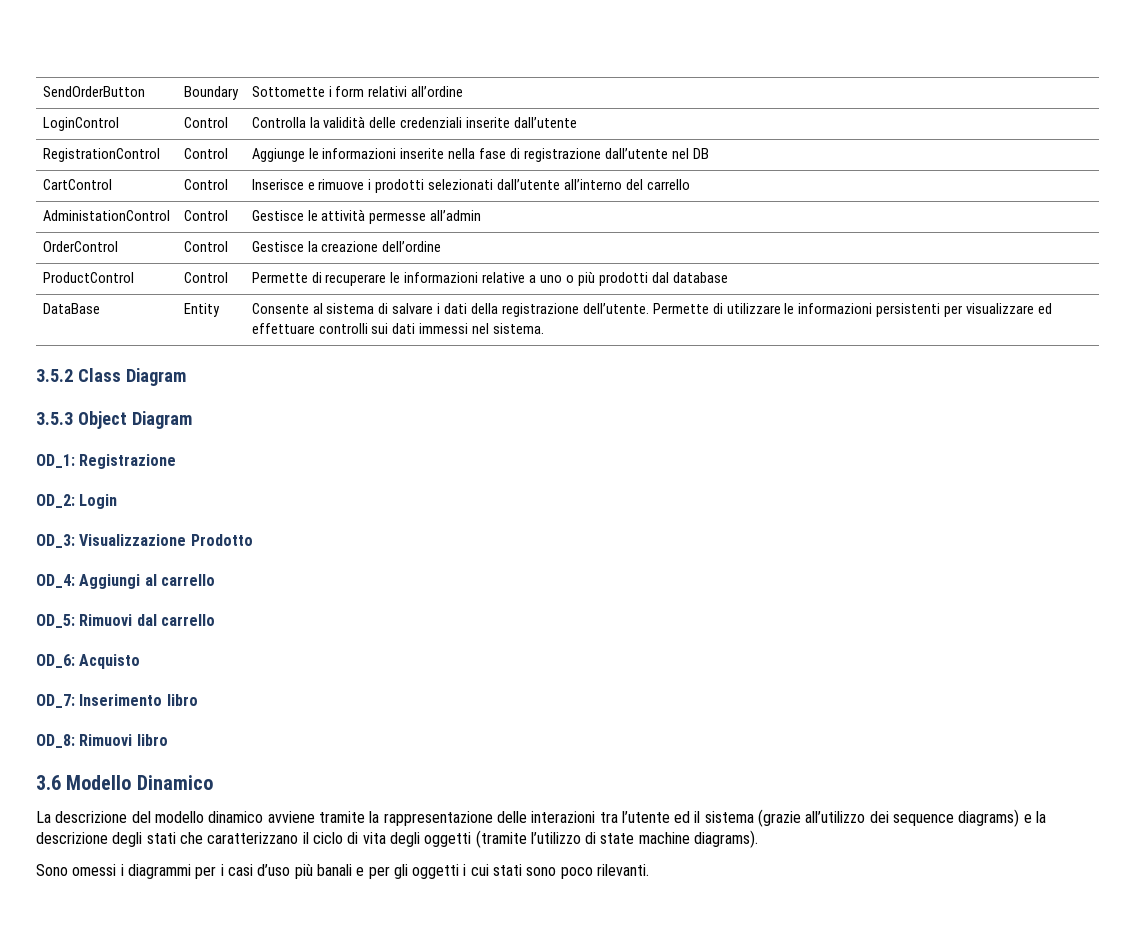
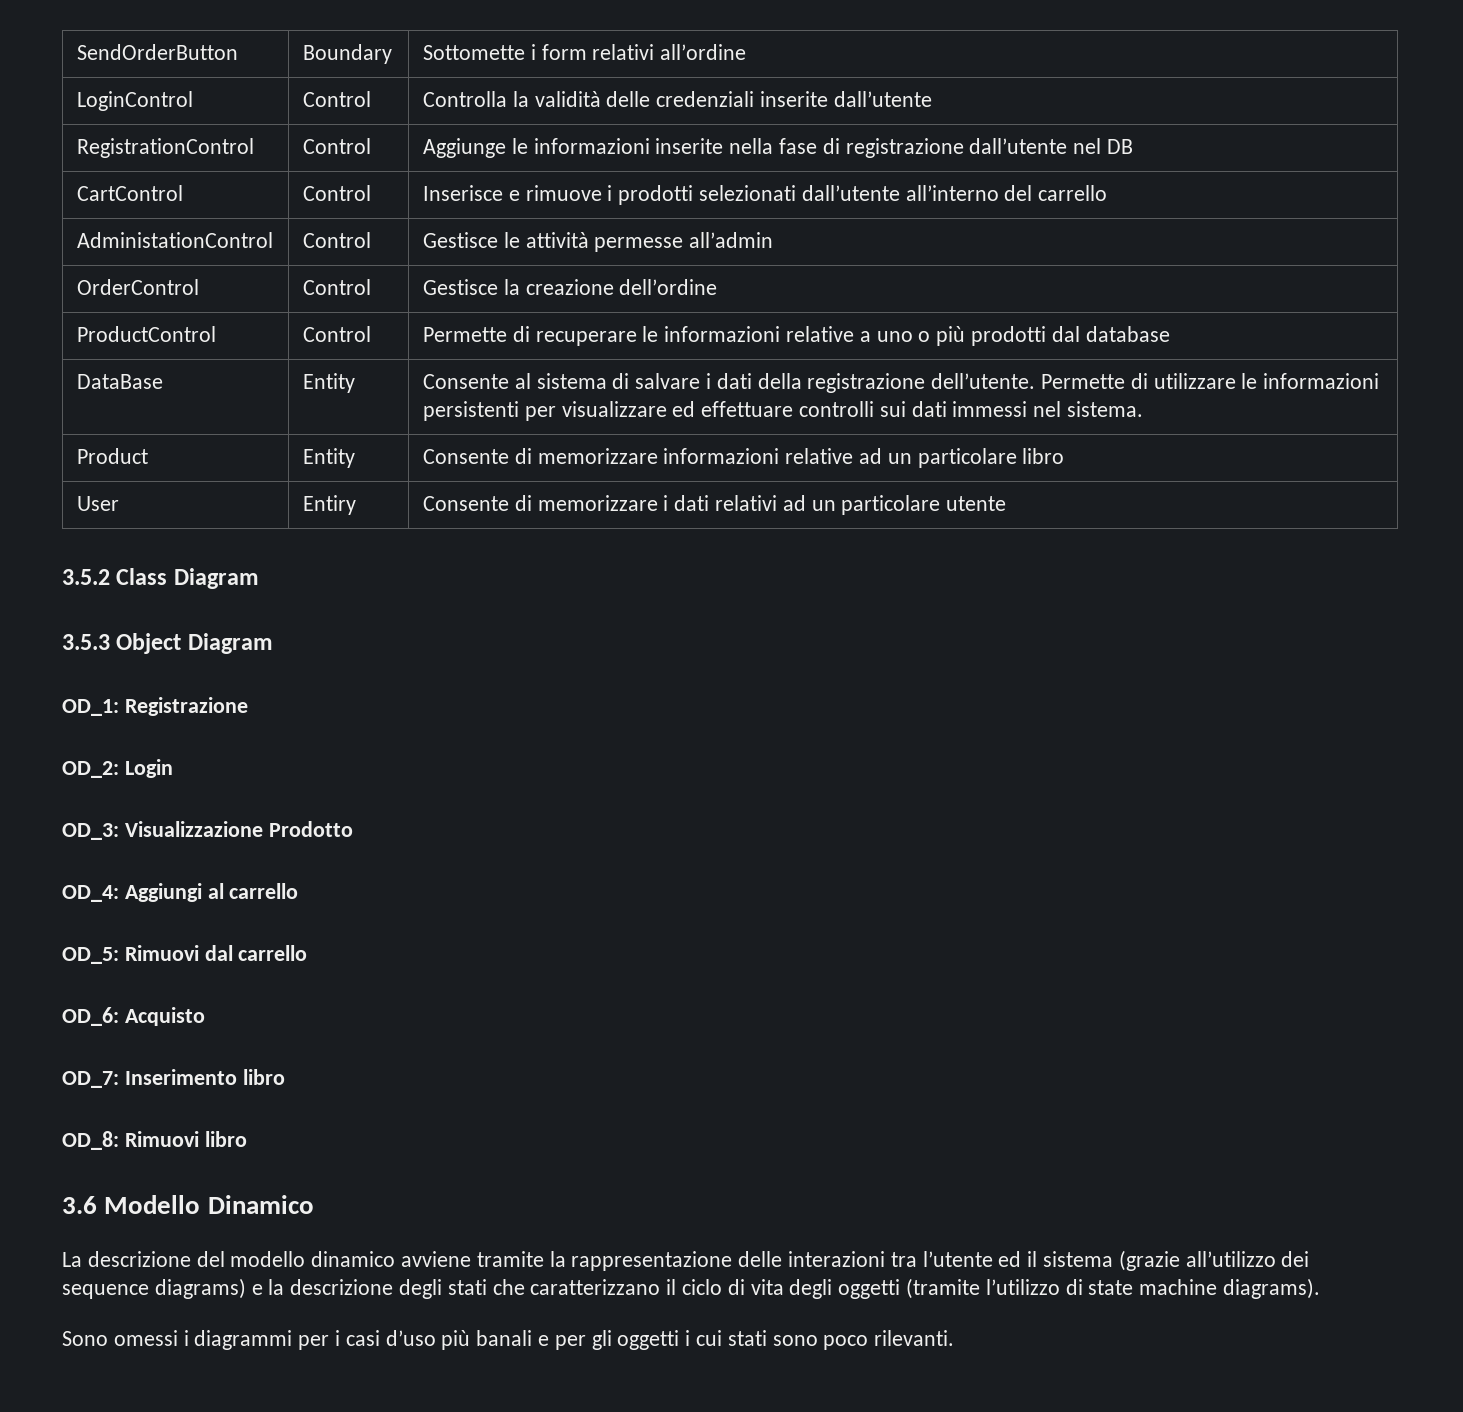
+ Product | Entity | Consente di memorizzare informazioni relative ad un particolare libro
+ User | Entiry | Consente di memorizzare i dati relativi ad un particolare utente

